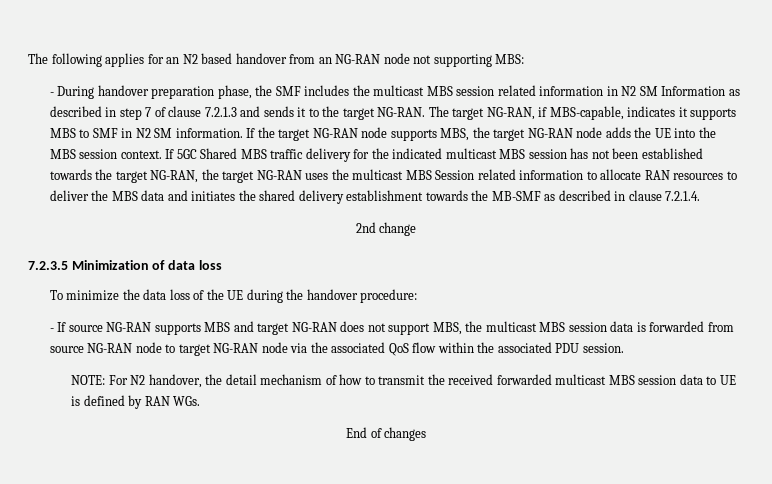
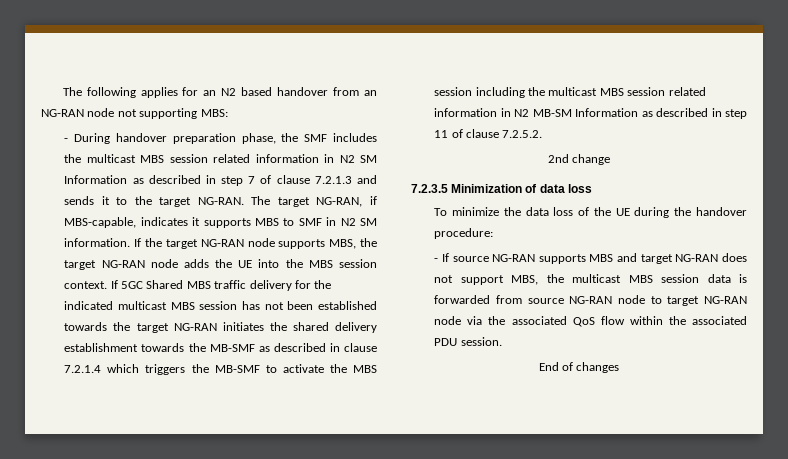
- If 5GC Shared MBS traffic delivery for the indicated multicast MBS session has not been established towards the target NG-RAN, the target NG-RAN uses the multicast MBS Session related information to allocate RAN resources to deliver the MBS data and initiates the shared delivery establishment towards the MB-SMF as described in clause 7.2.1.4.
+ If 5GC Shared MBS traffic delivery for the indicated multicast MBS session has not been established towards the target NG-RAN initiates the shared delivery establishment towards the MB-SMF as described in clause 7.2.1.4 which triggers the MB-SMF to activate the MBS session including the multicast MBS session related information in N2 MB-SM Information as described in step 11 of clause 7.2.5.2.
- NOTE: For N2 handover, the detail mechanism of how to transmit the received forwarded multicast MBS session data to UE is defined by RAN WGs.

